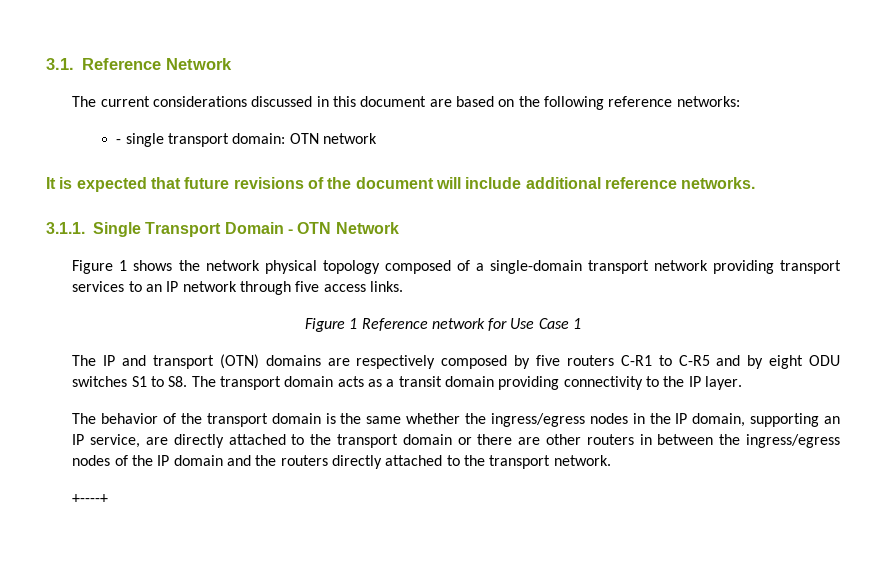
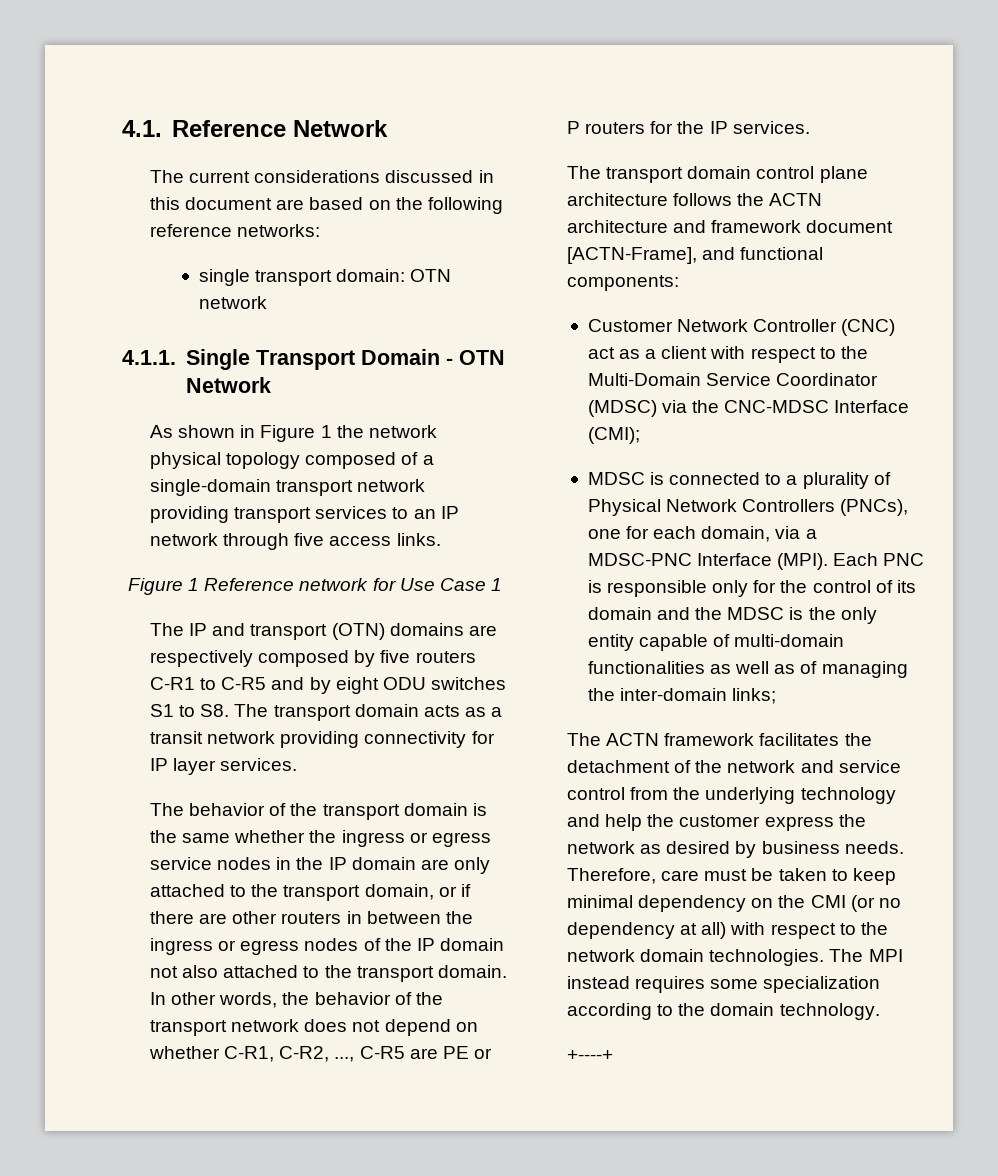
- 3.1. Reference Network
+ 4.1. Reference Network
- - single transport domain: OTN network
+ single transport domain: OTN network
- It is expected that future revisions of the document will include additional reference networks.
- 3.1.1. Single Transport Domain - OTN Network
+ 4.1.1. Single Transport Domain - OTN Network
- Figure 1 shows the network physical topology composed of a single-domain transport network providing transport services to an IP network through five access links.
+ As shown in Figure 1 the network physical topology composed of a single-domain transport network providing transport services to an IP network through five access links.
- The IP and transport (OTN) domains are respectively composed by five routers C-R1 to C-R5 and by eight ODU switches S1 to S8. The transport domain acts as a transit domain providing connectivity to the IP layer.
+ The IP and transport (OTN) domains are respectively composed by five routers C-R1 to C-R5 and by eight ODU switches S1 to S8. The transport domain acts as a transit network providing connectivity for IP layer services.
- The behavior of the transport domain is the same whether the ingress/egress nodes in the IP domain, supporting an IP service, are directly attached to the transport domain or there are other routers in between the ingress/egress nodes of the IP domain and the routers directly attached to the transport network.
+ The behavior of the transport domain is the same whether the ingress or egress service nodes in the IP domain are only attached to the transport domain, or if there are other routers in between the ingress or egress nodes of the IP domain not also attached to the transport domain. In other words, the behavior of the transport network does not depend on whether C-R1, C-R2, ..., C-R5 are PE or P routers for the IP services.
+ The transport domain control plane architecture follows the ACTN architecture and framework document [ACTN-Frame], and functional components:
+ Customer Network Controller (CNC) act as a client with respect to the Multi-Domain Service Coordinator (MDSC) via the CNC-MDSC Interface (CMI);
+ MDSC is connected to a plurality of Physical Network Controllers (PNCs), one for each domain, via a MDSC-PNC Interface (MPI). Each PNC is responsible only for the control of its domain and the MDSC is the only entity capable of multi-domain functionalities as well as of managing the inter-domain links;
+ The ACTN framework facilitates the detachment of the network and service control from the underlying technology and help the customer express the network as desired by business needs. Therefore, care must be taken to keep minimal dependency on the CMI (or no dependency at all) with respect to the network domain technologies. The MPI instead requires some specialization according to the domain technology.

